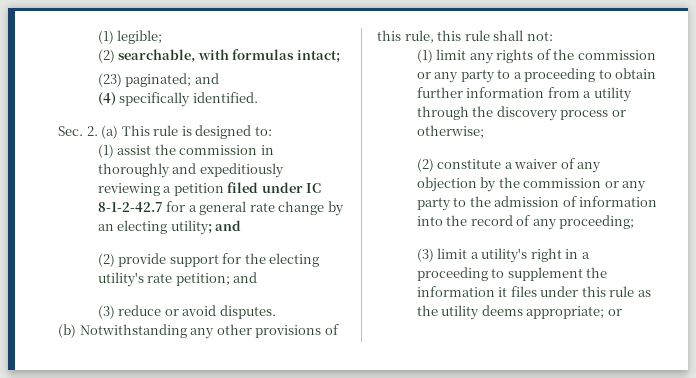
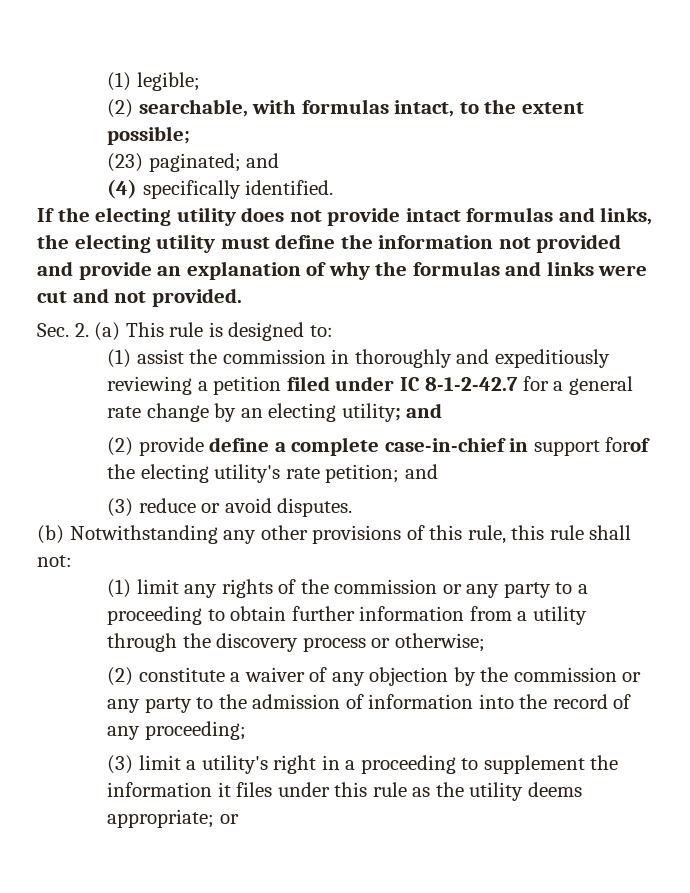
- (2) searchable, with formulas intact;
+ (2) searchable, with formulas intact, to the extent possible;
+ If the electing utility does not provide intact formulas and links, the electing utility must define the information not provided and provide an explanation of why the formulas and links were cut and not provided.
- (2) provide support for the electing utility's rate petition; and
+ (2) provide define a complete case-in-chief in support forof the electing utility's rate petition; and

